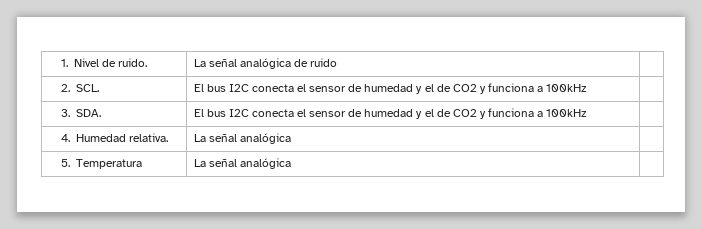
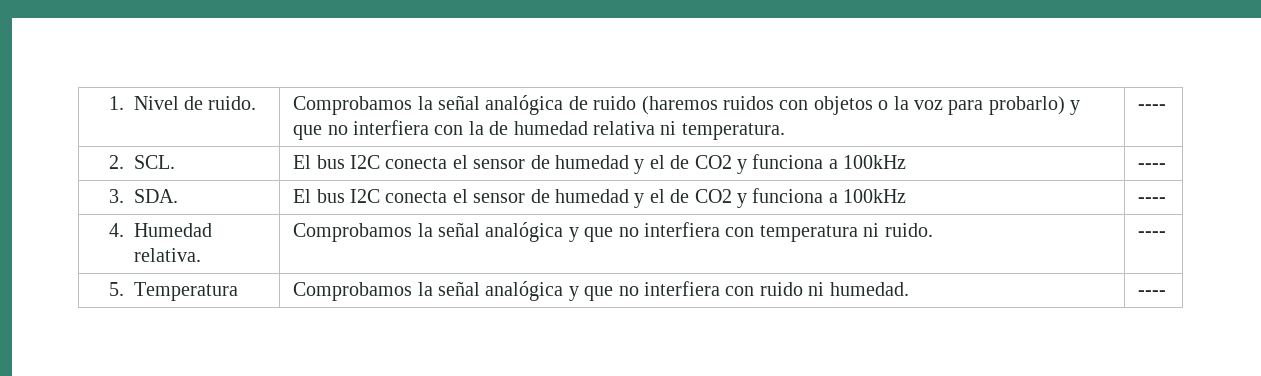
- 1. Nivel de ruido. | La señal analógica de ruido |
+ 1. Nivel de ruido. | Comprobamos la señal analógica de ruido (haremos ruidos con objetos o la voz para probarlo) y que no interfiera con la de humedad relativa ni temperatura. | ----
- 2. SCL. | El bus I2C conecta el sensor de humedad y el de CO2 y funciona a 100kHz |
+ 2. SCL. | El bus I2C conecta el sensor de humedad y el de CO2 y funciona a 100kHz | ----
- 3. SDA. | El bus I2C conecta el sensor de humedad y el de CO2 y funciona a 100kHz |
+ 3. SDA. | El bus I2C conecta el sensor de humedad y el de CO2 y funciona a 100kHz | ----
- 4. Humedad relativa. | La señal analógica |
+ 4. Humedad relativa. | Comprobamos la señal analógica y que no interfiera con temperatura ni ruido. | ----
- 5. Temperatura | La señal analógica |
+ 5. Temperatura | Comprobamos la señal analógica y que no interfiera con ruido ni humedad. | ----

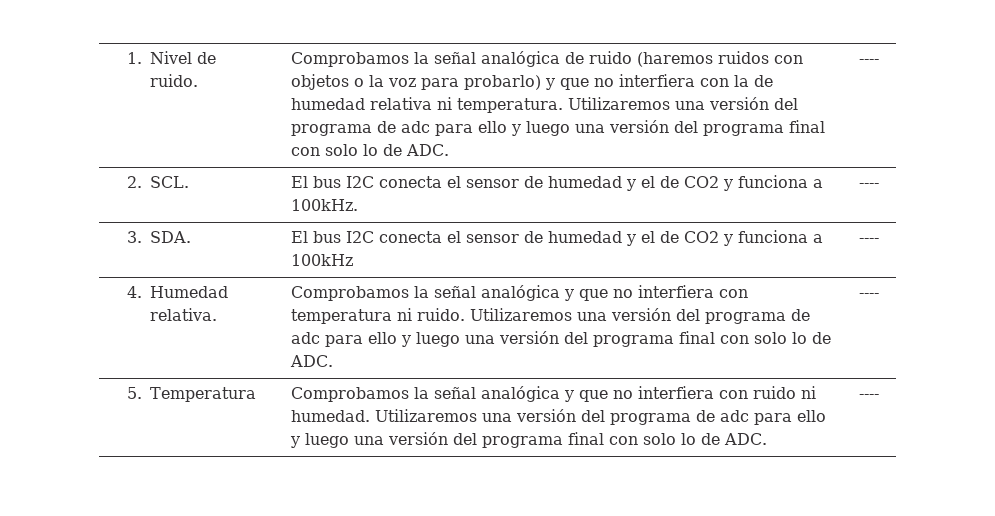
- Comprobamos la señal analógica de ruido (haremos ruidos con objetos o la voz para probarlo) y que no interfiera con la de humedad relativa ni temperatura.
+ Comprobamos la señal analógica de ruido (haremos ruidos con objetos o la voz para probarlo) y que no interfiera con la de humedad relativa ni temperatura. Utilizaremos una versión del programa de adc para ello y luego una versión del programa final con solo lo de ADC.
- 2. SCL. | El bus I2C conecta el sensor de humedad y el de CO2 y funciona a 100kHz | ----
+ 2. SCL. | El bus I2C conecta el sensor de humedad y el de CO2 y funciona a 100kHz. | ----
- 4. Humedad relativa. | Comprobamos la señal analógica y que no interfiera con temperatura ni ruido. | ----
+ 4. Humedad relativa. | Comprobamos la señal analógica y que no interfiera con temperatura ni ruido. Utilizaremos una versión del programa de adc para ello y luego una versión del programa final con solo lo de ADC. | ----
- 5. Temperatura | Comprobamos la señal analógica y que no interfiera con ruido ni humedad. | ----
+ 5. Temperatura | Comprobamos la señal analógica y que no interfiera con ruido ni humedad. Utilizaremos una versión del programa de adc para ello y luego una versión del programa final con solo lo de ADC. | ----

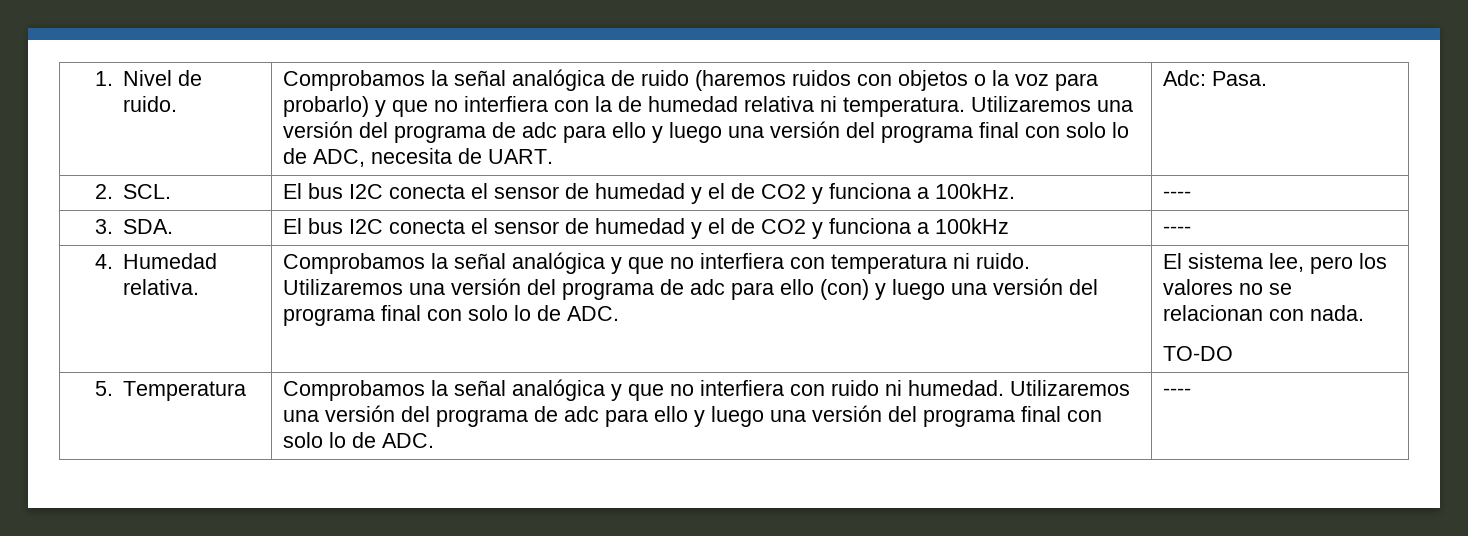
- Comprobamos la señal analógica de ruido (haremos ruidos con objetos o la voz para probarlo) y que no interfiera con la de humedad relativa ni temperatura. Utilizaremos una versión del programa de adc para ello y luego una versión del programa final con solo lo de ADC. | ----
+ Comprobamos la señal analógica de ruido (haremos ruidos con objetos o la voz para probarlo) y que no interfiera con la de humedad relativa ni temperatura. Utilizaremos una versión del programa de adc para ello y luego una versión del programa final con solo lo de ADC, necesita de UART. | Adc: Pasa.
- Comprobamos la señal analógica y que no interfiera con temperatura ni ruido. Utilizaremos una versión del programa de adc para ello y luego una versión del programa final con solo lo de ADC. | ----
+ Comprobamos la señal analógica y que no interfiera con temperatura ni ruido. Utilizaremos una versión del programa de adc para ello (con) y luego una versión del programa final con solo lo de ADC. | El sistema lee, pero los valores no se relacionan con nada.
+ TO-DO

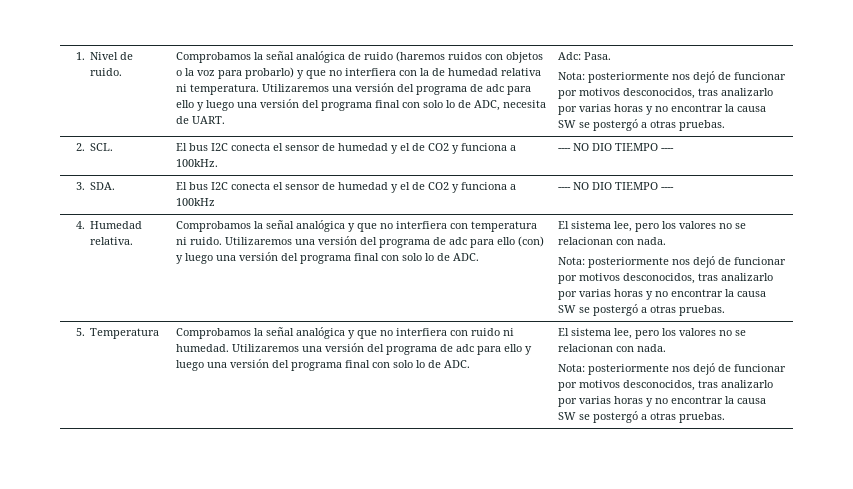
  Adc: Pasa.
+ Nota: posteriormente nos dejó de funcionar por motivos desconocidos, tras analizarlo por varias horas y no encontrar la causa SW se postergó a otras pruebas.
- 2. SCL. | El bus I2C conecta el sensor de humedad y el de CO2 y funciona a 100kHz. | ----
+ 2. SCL. | El bus I2C conecta el sensor de humedad y el de CO2 y funciona a 100kHz. | ---- NO DIO TIEMPO ----
- 3. SDA. | El bus I2C conecta el sensor de humedad y el de CO2 y funciona a 100kHz | ----
+ 3. SDA. | El bus I2C conecta el sensor de humedad y el de CO2 y funciona a 100kHz | ---- NO DIO TIEMPO ----
  Utilizaremos una versión del programa de adc para ello (con) y luego una versión del programa final con solo lo de ADC. | El sistema lee, pero los valores no se relacionan con nada.
- TO-DO
+ Nota: posteriormente nos dejó de funcionar por motivos desconocidos, tras analizarlo por varias horas y no encontrar la causa SW se postergó a otras pruebas.
- Utilizaremos una versión del programa de adc para ello y luego una versión del programa final con solo lo de ADC. | ----
+ Utilizaremos una versión del programa de adc para ello y luego una versión del programa final con solo lo de ADC. | El sistema lee, pero los valores no se relacionan con nada.
+ Nota: posteriormente nos dejó de funcionar por motivos desconocidos, tras analizarlo por varias horas y no encontrar la causa SW se postergó a otras pruebas.

